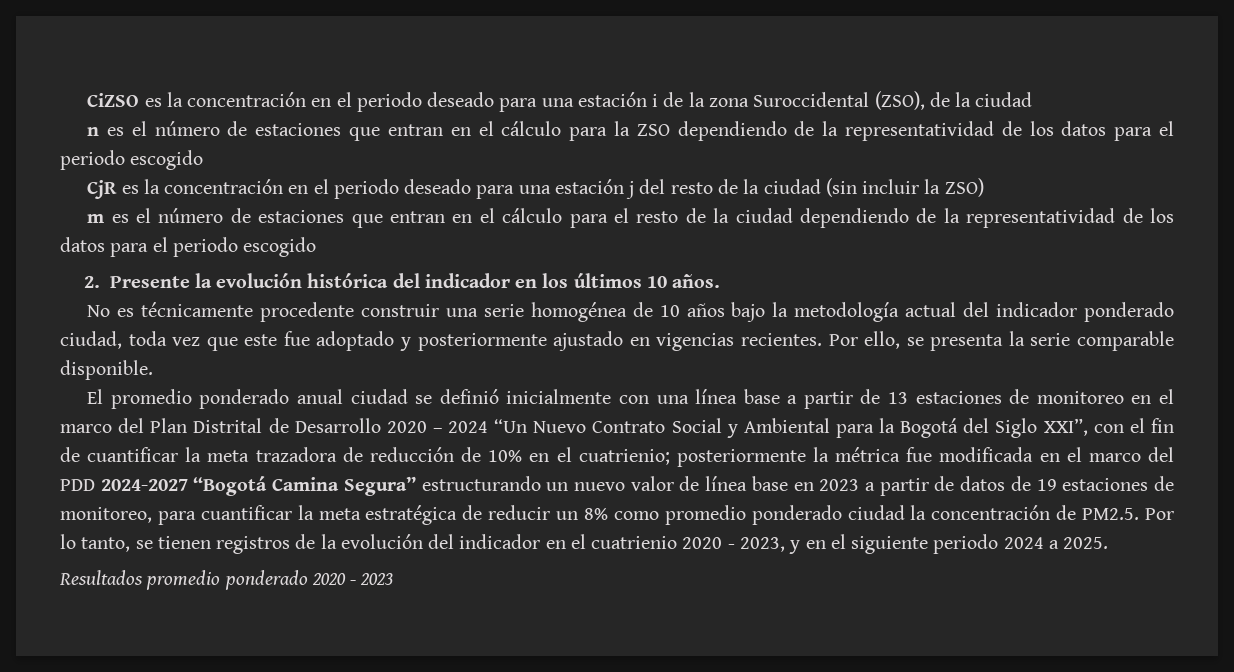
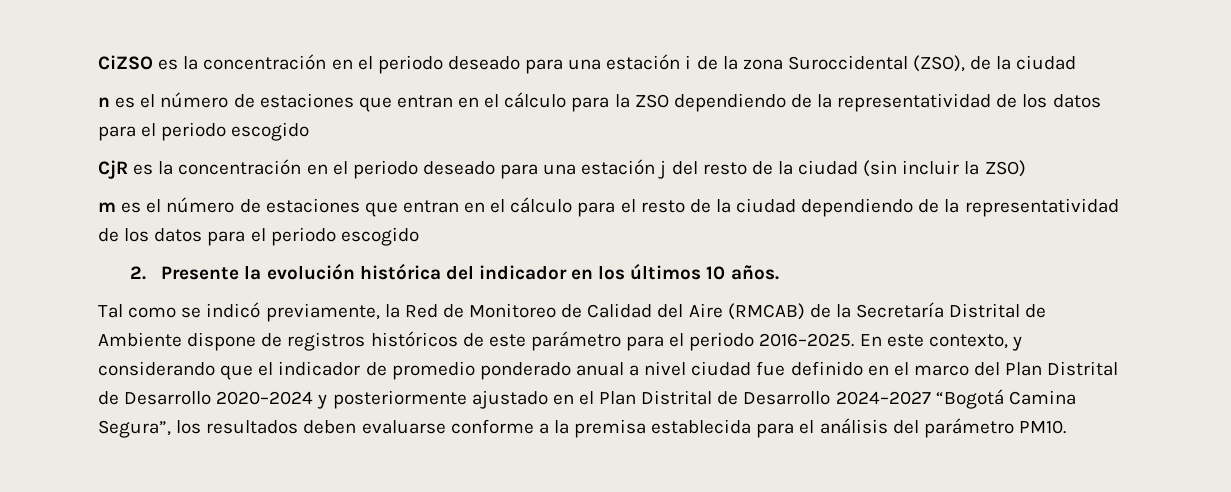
- No es técnicamente procedente construir una serie homogénea de 10 años bajo la metodología actual del indicador ponderado ciudad, toda vez que este fue adoptado y posteriormente ajustado en vigencias recientes. Por ello, se presenta la serie comparable disponible.
- El promedio ponderado anual ciudad se definió inicialmente con una línea base a partir de 13 estaciones de monitoreo en el marco del Plan Distrital de Desarrollo 2020 – 2024 “Un Nuevo Contrato Social y Ambiental para la Bogotá del Siglo XXI”, con el fin de cuantificar la meta trazadora de reducción de 10% en el cuatrienio; posteriormente la métrica fue modificada en el marco del PDD 2024-2027 “Bogotá Camina Segura” estructurando un nuevo valor de línea base en 2023 a partir de datos de 19 estaciones de monitoreo, para cuantificar la meta estratégica de reducir un 8% como promedio ponderado ciudad la concentración de PM2.5. Por lo tanto, se tienen registros de la evolución del indicador en el cuatrienio 2020 - 2023, y en el siguiente periodo 2024 a 2025.
- Resultados promedio ponderado 2020 - 2023
+ Tal como se indicó previamente, la Red de Monitoreo de Calidad del Aire (RMCAB) de la Secretaría Distrital de Ambiente dispone de registros históricos de este parámetro para el periodo 2016–2025. En este contexto, y considerando que el indicador de promedio ponderado anual a nivel ciudad fue definido en el marco del Plan Distrital de Desarrollo 2020–2024 y posteriormente ajustado en el Plan Distrital de Desarrollo 2024–2027 “Bogotá Camina Segura”, los resultados deben evaluarse conforme a la premisa establecida para el análisis del parámetro PM10.

